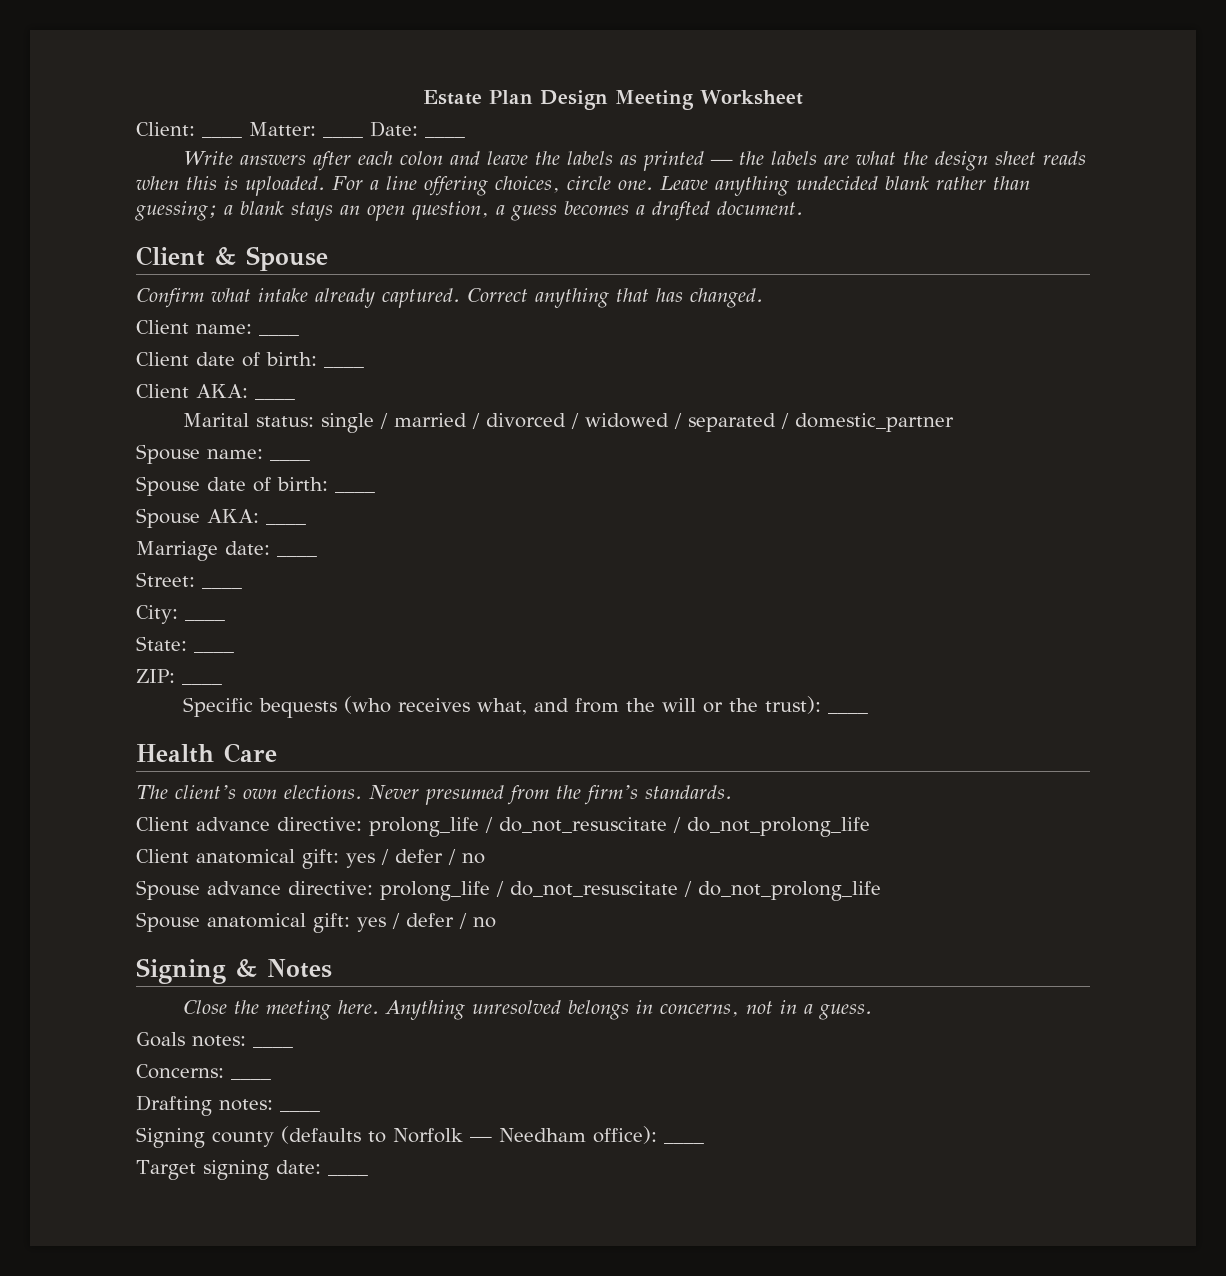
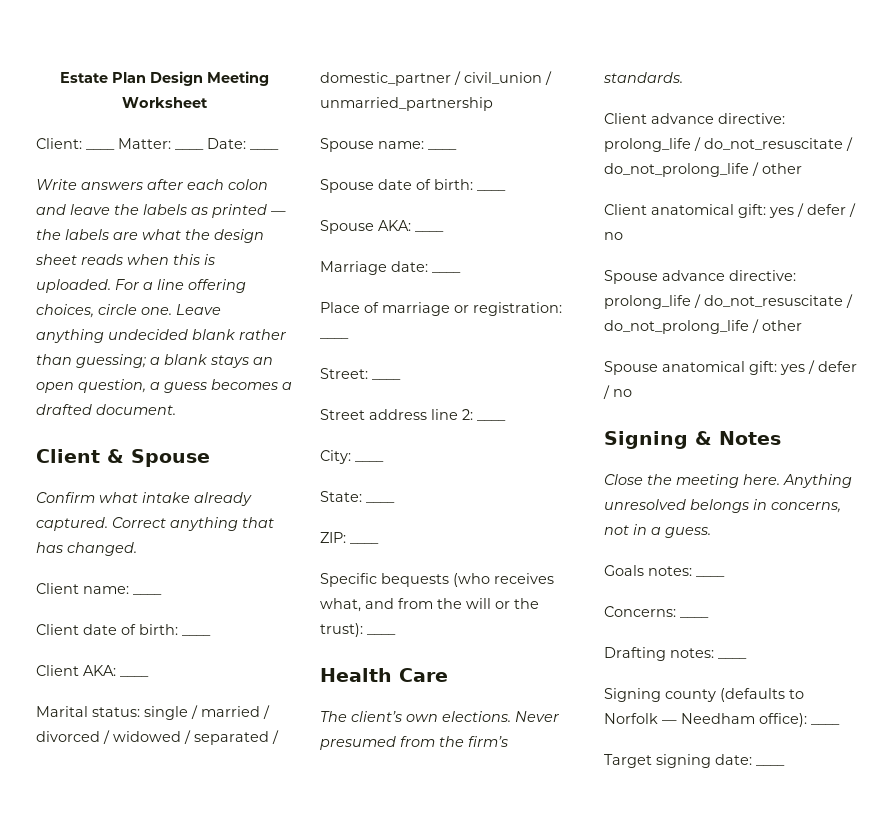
- Marital status: single / married / divorced / widowed / separated / domestic_partner
+ Marital status: single / married / divorced / widowed / separated / domestic_partner / civil_union / unmarried_partnership
+ Place of marriage or registration: ____
  Street: ____
+ Street address line 2: ____
- Client advance directive: prolong_life / do_not_resuscitate / do_not_prolong_life
+ Client advance directive: prolong_life / do_not_resuscitate / do_not_prolong_life / other
- Spouse advance directive: prolong_life / do_not_resuscitate / do_not_prolong_life
+ Spouse advance directive: prolong_life / do_not_resuscitate / do_not_prolong_life / other

